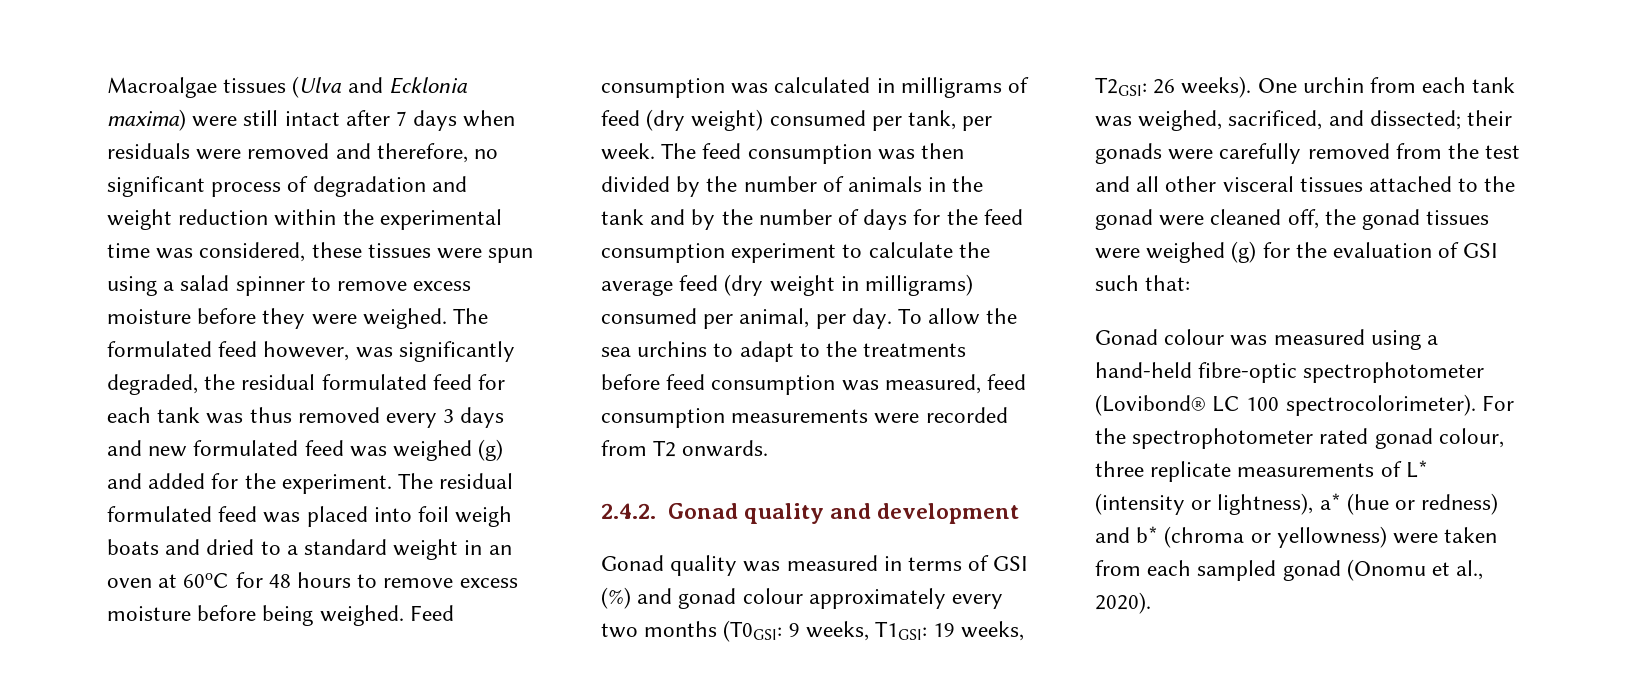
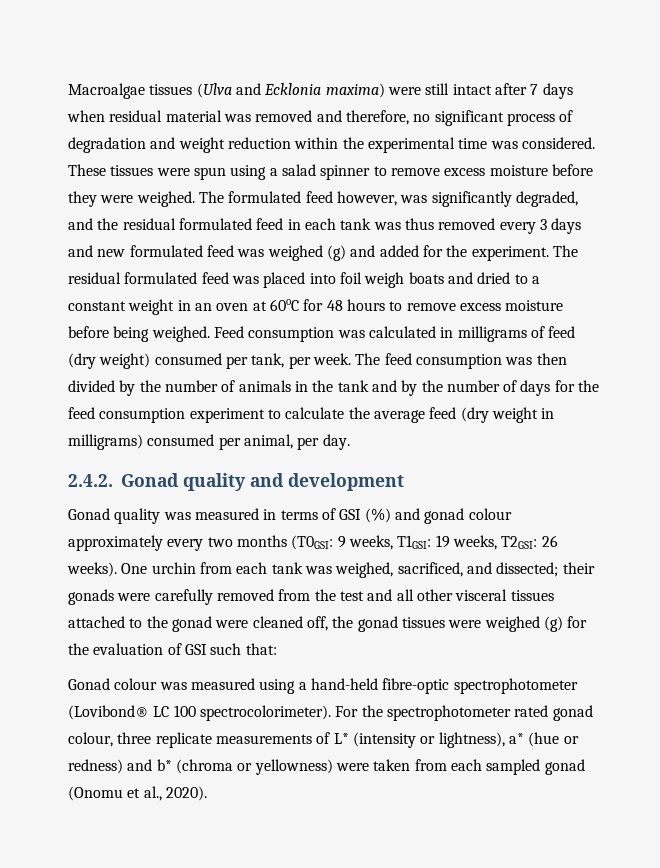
- Macroalgae tissues (Ulva and Ecklonia maxima) were still intact after 7 days when residuals were removed and therefore, no significant process of degradation and weight reduction within the experimental time was considered, these tissues were spun using a salad spinner to remove excess moisture before they were weighed.
+ Macroalgae tissues (Ulva and Ecklonia maxima) were still intact after 7 days when residual material was removed and therefore, no significant process of degradation and weight reduction within the experimental time was considered. These tissues were spun using a salad spinner to remove excess moisture before they were weighed.
- The formulated feed however, was significantly degraded, the residual formulated feed for each tank was thus removed every 3 days and new formulated feed was weighed (g) and added for the experiment.
+ The formulated feed however, was significantly degraded, and the residual formulated feed in each tank was thus removed every 3 days and new formulated feed was weighed (g) and added for the experiment.
- The residual formulated feed was placed into foil weigh boats and dried to a standard weight in an oven at 60oC for 48 hours to remove excess moisture before being weighed.
+ The residual formulated feed was placed into foil weigh boats and dried to a constant weight in an oven at 60oC for 48 hours to remove excess moisture before being weighed.
- To allow the sea urchins to adapt to the treatments before feed consumption was measured, feed consumption measurements were recorded from T2 onwards.

